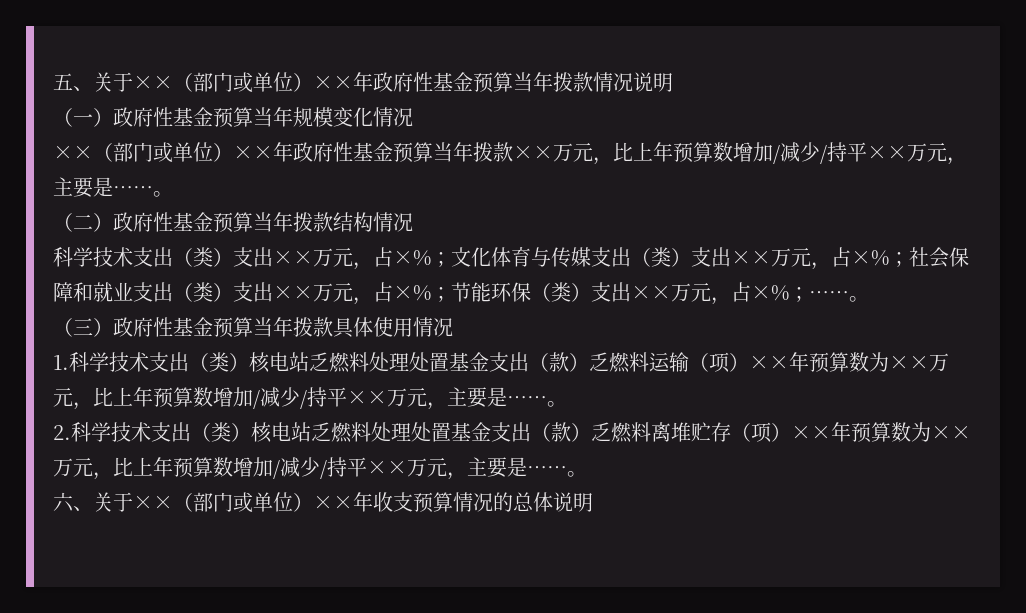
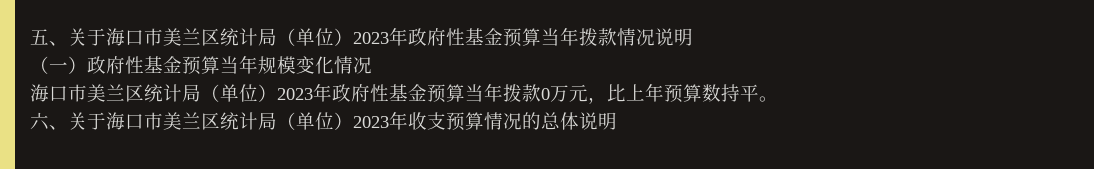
- 五、关于××（部门或单位）××年政府性基金预算当年拨款情况说明
+ 五、关于海口市美兰区统计局（单位）2023年政府性基金预算当年拨款情况说明
- ××（部门或单位）××年政府性基金预算当年拨款××万元，比上年预算数增加/减少/持平××万元，主要是……。
- （二）政府性基金预算当年拨款结构情况
- 科学技术支出（类）支出××万元，占×%；文化体育与传媒支出（类）支出××万元，占×%；社会保障和就业支出（类）支出××万元，占×%；节能环保（类）支出××万元，占×%；……。
- （三）政府性基金预算当年拨款具体使用情况
- 1.科学技术支出（类）核电站乏燃料处理处置基金支出（款）乏燃料运输（项）××年预算数为××万元，比上年预算数增加/减少/持平××万元，主要是……。
- 2.科学技术支出（类）核电站乏燃料处理处置基金支出（款）乏燃料离堆贮存（项）××年预算数为××万元，比上年预算数增加/减少/持平××万元，主要是……。
- 六、关于××（部门或单位）××年收支预算情况的总体说明
+ 海口市美兰区统计局（单位）2023年政府性基金预算当年拨款0万元，比上年预算数持平。
+ 六、关于海口市美兰区统计局（单位）2023年收支预算情况的总体说明

